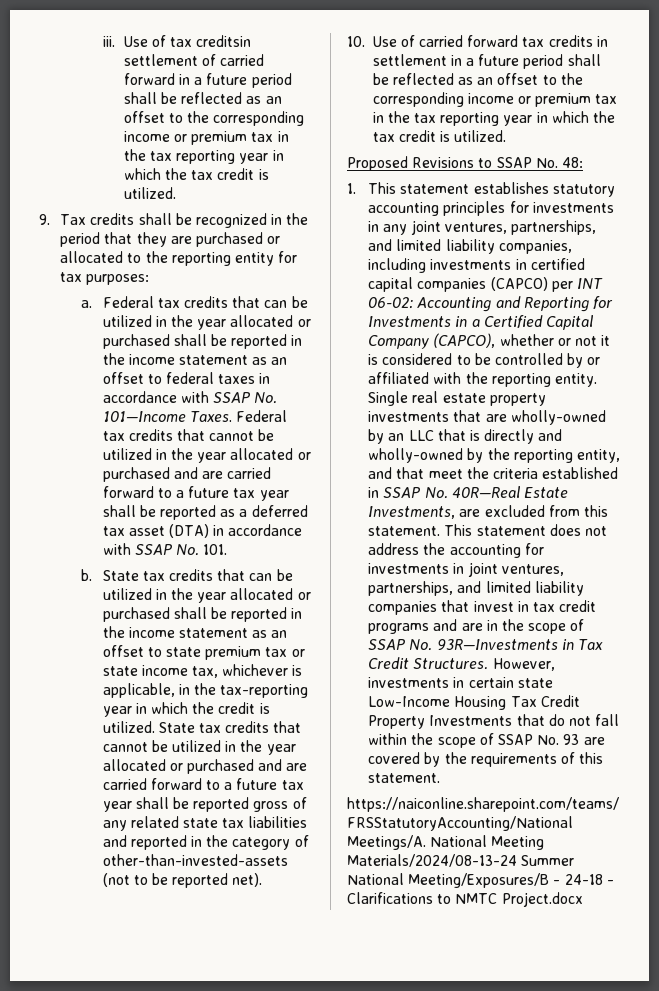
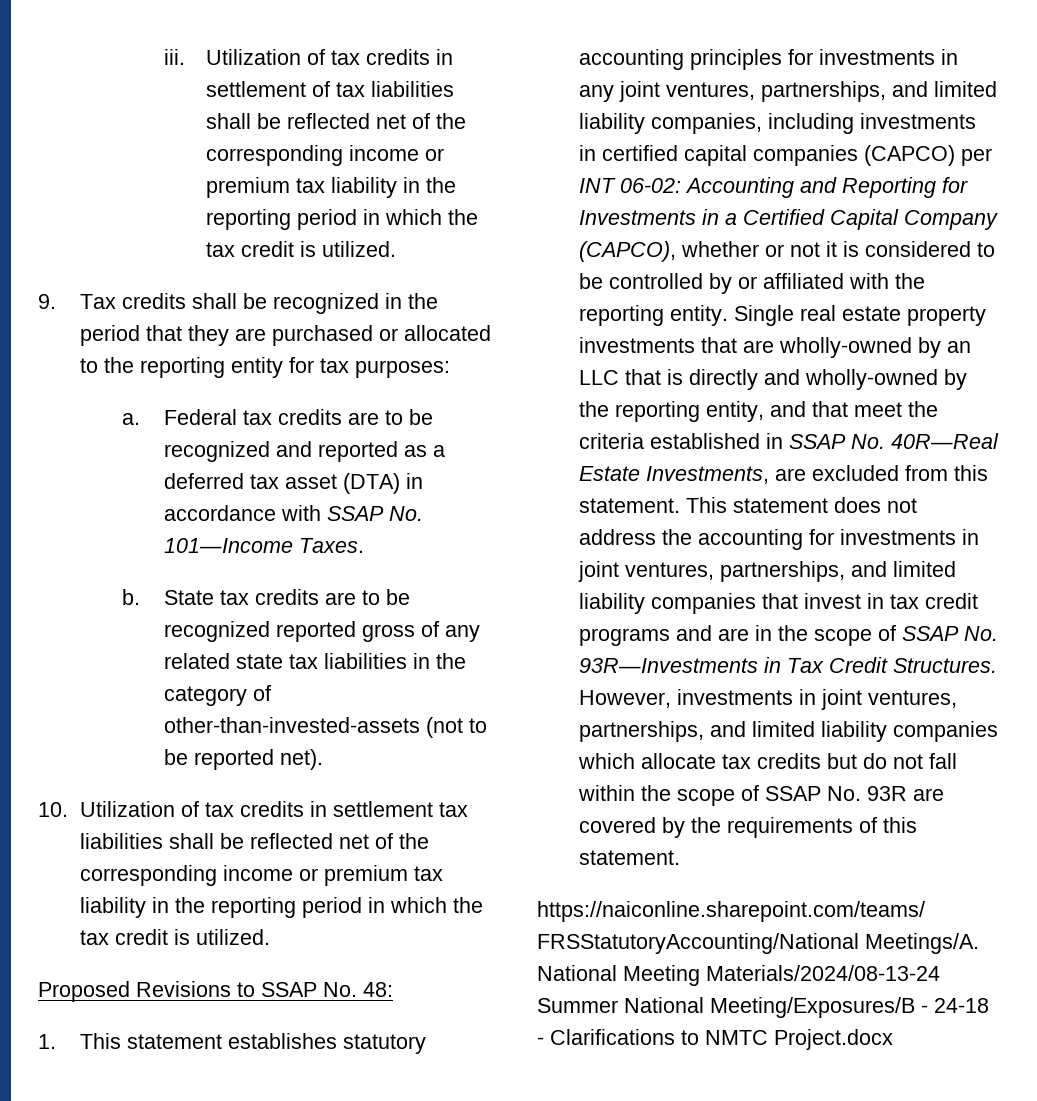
- Use of tax creditsin settlement of carried forward in a future period shall be reflected as an offset to the corresponding income or premium tax in the tax reporting year in which the tax credit is utilized.
+ Utilization of tax credits in settlement of tax liabilities shall be reflected net of the corresponding income or premium tax liability in the reporting period in which the tax credit is utilized.
- Federal tax credits that can be utilized in the year allocated or purchased shall be reported in the income statement as an offset to federal taxes in accordance with SSAP No. 101—Income Taxes. Federal tax credits that cannot be utilized in the year allocated or purchased and are carried forward to a future tax year shall be reported as a deferred tax asset (DTA) in accordance with SSAP No. 101.
+ Federal tax credits are to be recognized and reported as a deferred tax asset (DTA) in accordance with SSAP No. 101—Income Taxes.
- State tax credits that can be utilized in the year allocated or purchased shall be reported in the income statement as an offset to state premium tax or state income tax, whichever is applicable, in the tax-reporting year in which the credit is utilized. State tax credits that cannot be utilized in the year allocated or purchased and are carried forward to a future tax year shall be reported gross of any related state tax liabilities and reported in the category of other-than-invested-assets (not to be reported net).
+ State tax credits are to be recognized reported gross of any related state tax liabilities in the category of other-than-invested-assets (not to be reported net).
- 10. Use of carried forward tax credits in settlement in a future period shall be reflected as an offset to the corresponding income or premium tax in the tax reporting year in which the tax credit is utilized.
+ 10. Utilization of tax credits in settlement tax liabilities shall be reflected net of the corresponding income or premium tax liability in the reporting period in which the tax credit is utilized.
- However, investments in certain state Low-Income Housing Tax Credit Property Investments that do not fall within the scope of SSAP No. 93 are covered by the requirements of this statement.
+ However, investments in joint ventures, partnerships, and limited liability companies which allocate tax credits but do not fall within the scope of SSAP No. 93R are covered by the requirements of this statement.

